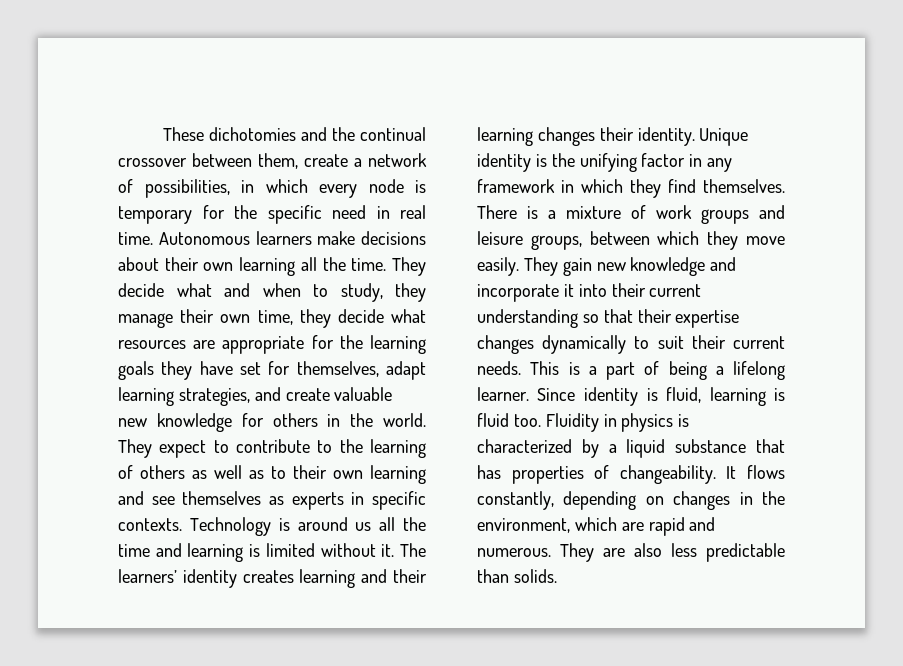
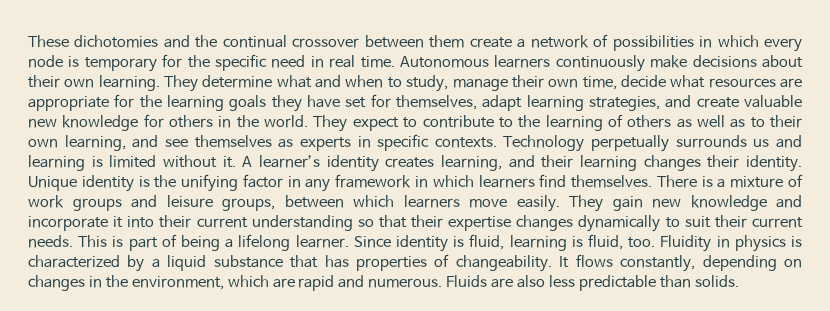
- These dichotomies and the continual crossover between them, create a network of possibilities, in which every node is temporary for the specific need in real time.
+ These dichotomies and the continual crossover between them create a network of possibilities in which every node is temporary for the specific need in real time.
- Autonomous learners make decisions about their own learning all the time. They decide what and when to study, they manage their own time, they decide what resources are appropriate for the learning goals they have set for themselves, adapt learning strategies, and create valuable new knowledge for others in the world.
+ Autonomous learners continuously make decisions about their own learning. They determine what and when to study, manage their own time, decide what resources are appropriate for the learning goals they have set for themselves, adapt learning strategies, and create valuable new knowledge for others in the world.
- They expect to contribute to the learning of others as well as to their own learning and see themselves as experts in specific contexts.
+ They expect to contribute to the learning of others as well as to their own learning, and see themselves as experts in specific contexts.
- Technology is around us all the time and learning is limited without it.
+ Technology perpetually surrounds us and learning is limited without it.
- The learners’ identity creates learning and their learning changes their identity.
+ A learner’s identity creates learning, and their learning changes their identity.
- Unique identity is the unifying factor in any framework in which they find themselves.
+ Unique identity is the unifying factor in any framework in which learners find themselves.
- There is a mixture of work groups and leisure groups, between which they move easily.
+ There is a mixture of work groups and leisure groups, between which learners move easily.
- This is a part of being a lifelong learner.
+ This is part of being a lifelong learner.
- Since identity is fluid, learning is fluid too.
+ Since identity is fluid, learning is fluid, too.
- They are also less predictable than solids.
+ Fluids are also less predictable than solids.

